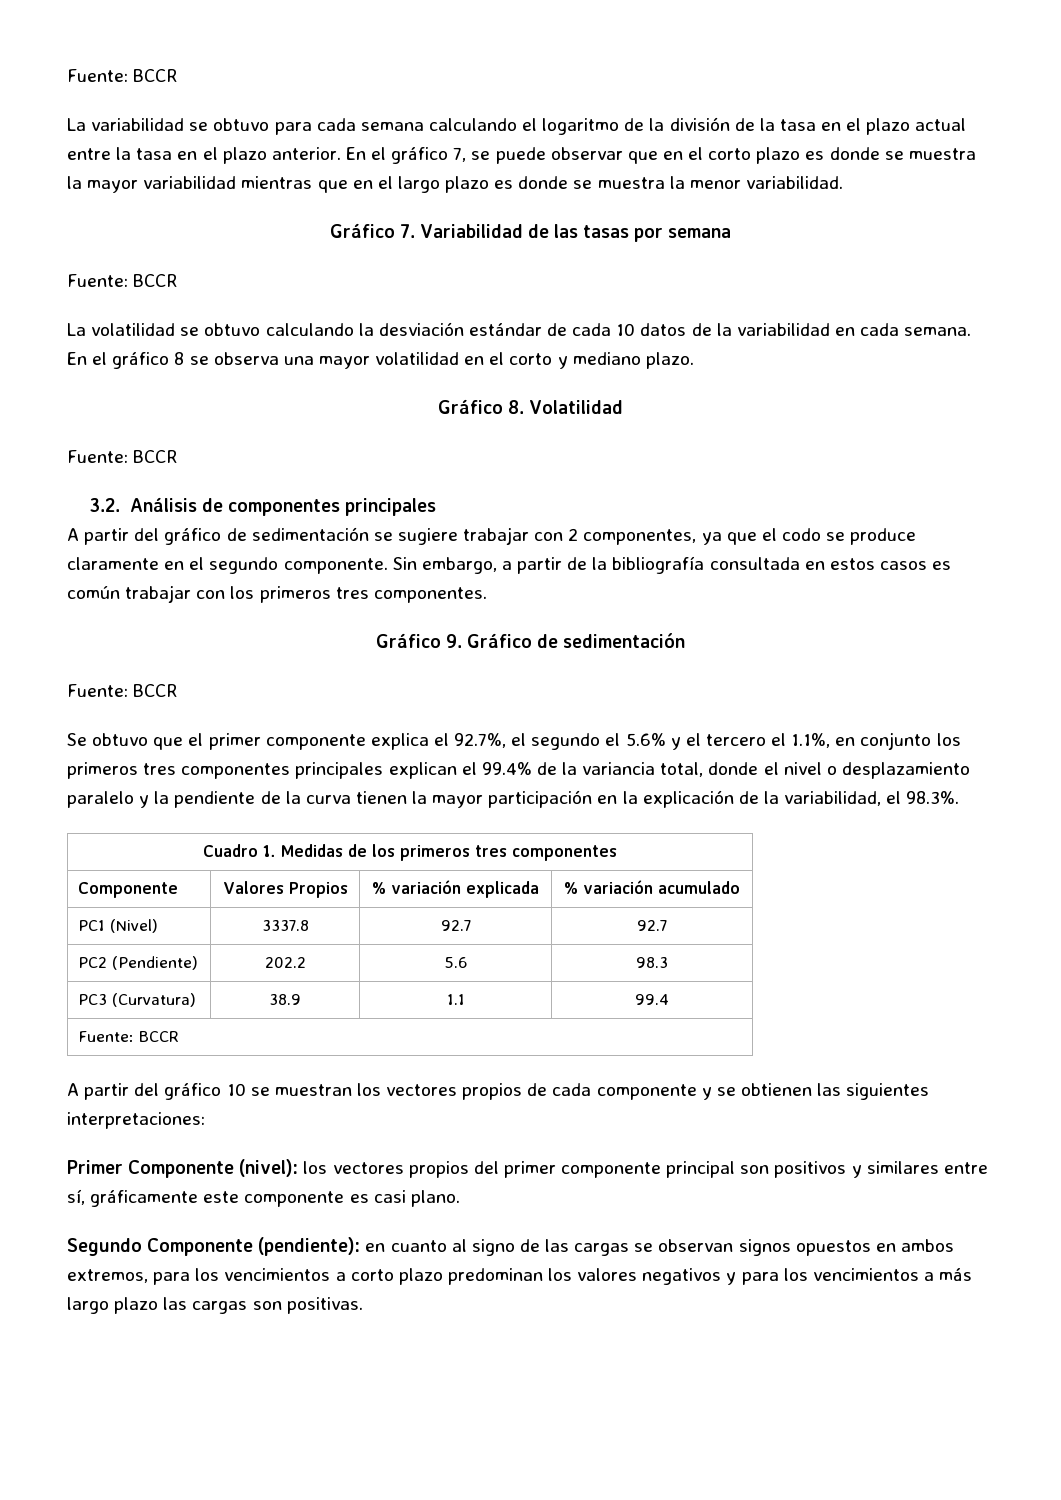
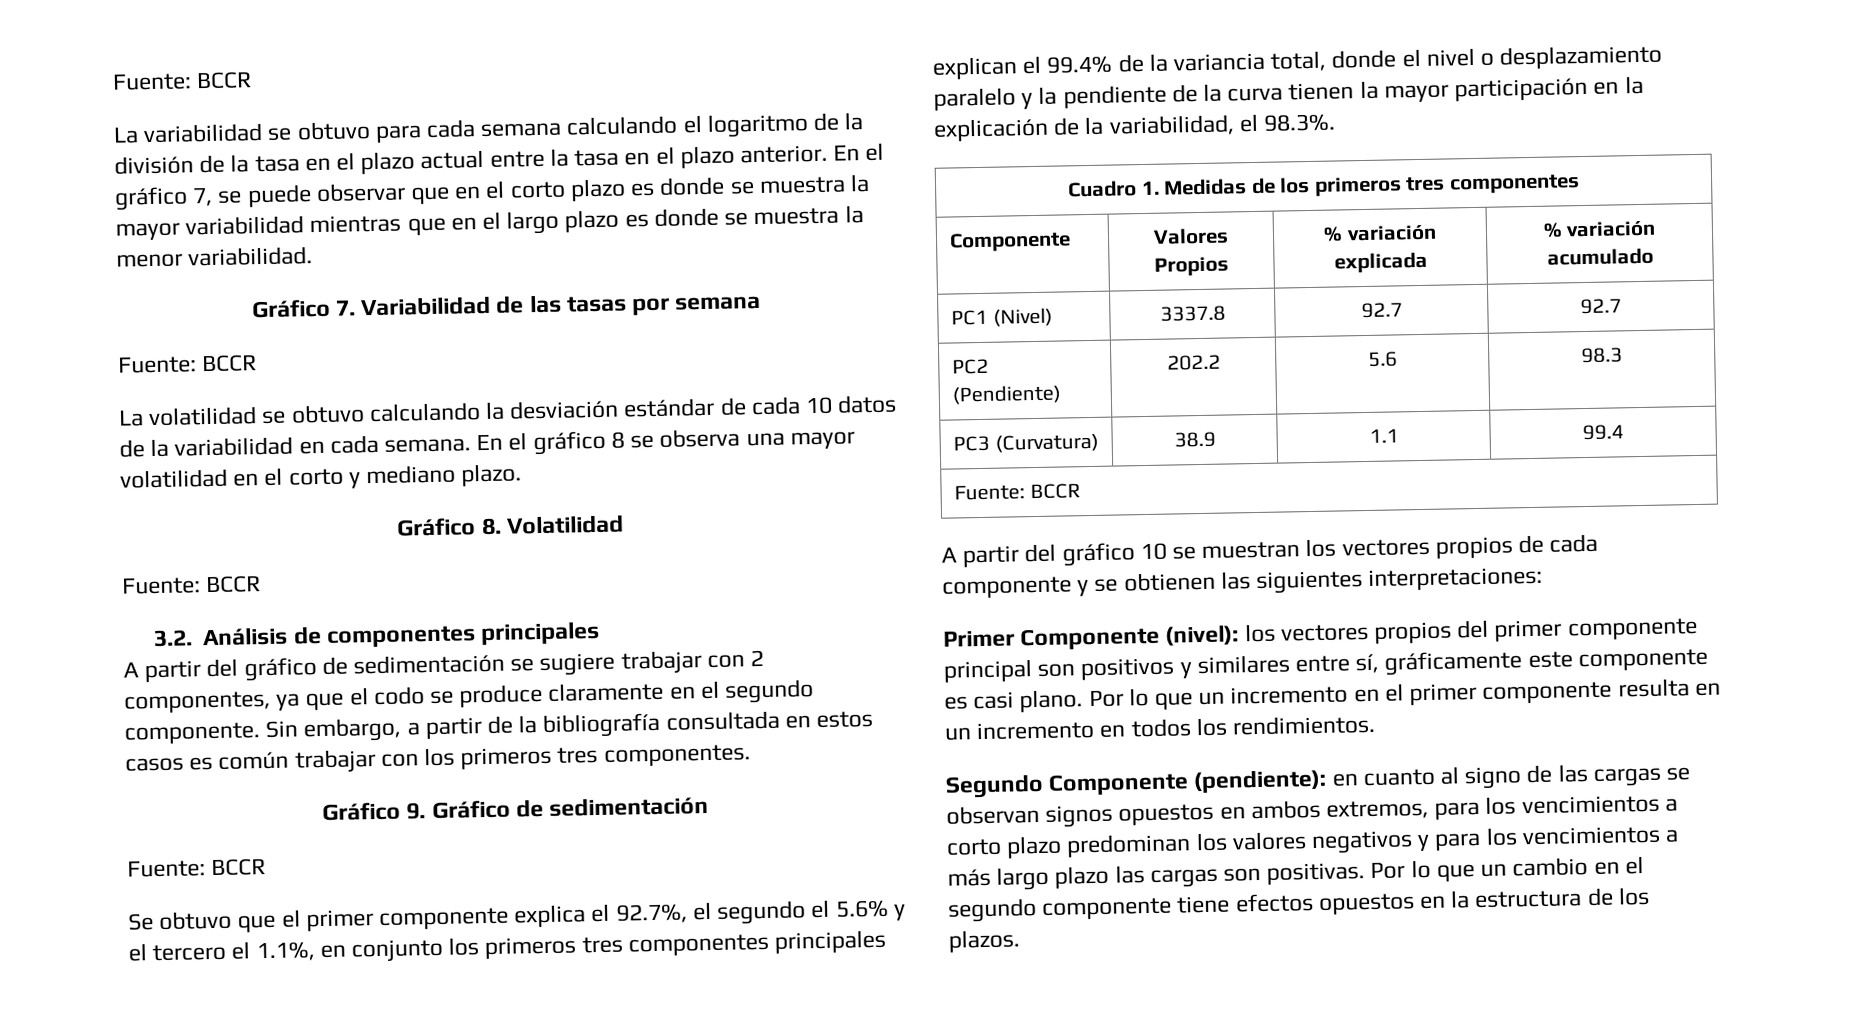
+ Por lo que un incremento en el primer componente resulta en un incremento en todos los rendimientos.
+ Por lo que un cambio en el segundo componente tiene efectos opuestos en la estructura de los plazos.

